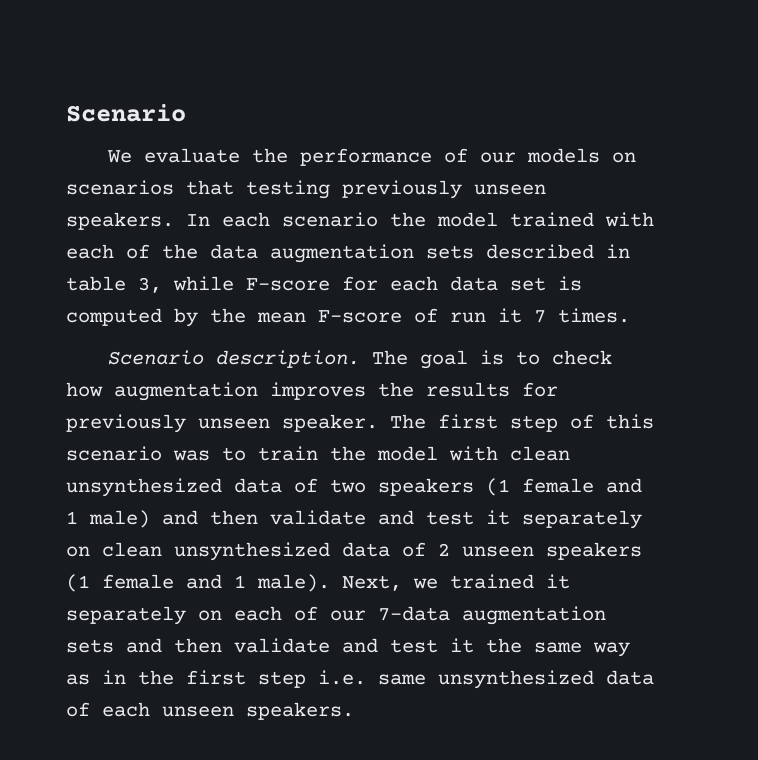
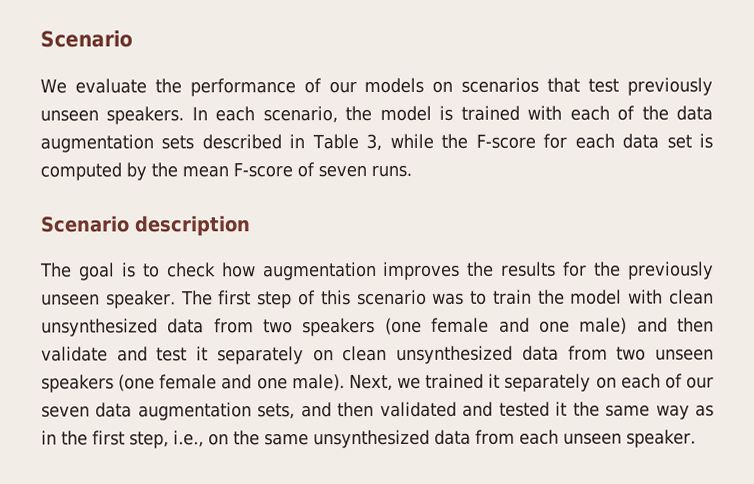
- We evaluate the performance of our models on scenarios that testing previously unseen speakers.
+ We evaluate the performance of our models on scenarios that test previously unseen speakers.
- In each scenario the model trained with each of the data augmentation sets described in table 3, while F-score for each data set is computed by the mean F-score of run it 7 times.
- Scenario description. The goal is to check how augmentation improves the results for previously unseen speaker.
+ In each scenario, the model is trained with each of the data augmentation sets described in Table 3, while the F-score for each data set is computed by the mean F-score of seven runs.
+ Scenario description
+ The goal is to check how augmentation improves the results for the previously unseen speaker.
- The first step of this scenario was to train the model with clean unsynthesized data of two speakers (1 female and 1 male) and then validate and test it separately on clean unsynthesized data of 2 unseen speakers (1 female and 1 male).
+ The first step of this scenario was to train the model with clean unsynthesized data from two speakers (one female and one male) and then validate and test it separately on clean unsynthesized data from two unseen speakers (one female and one male).
- Next, we trained it separately on each of our 7-data augmentation sets and then validate and test it the same way as in the first step i.e. same unsynthesized data of each unseen speakers.
+ Next, we trained it separately on each of our seven data augmentation sets, and then validated and tested it the same way as in the first step, i.e., on the same unsynthesized data from each unseen speaker.

